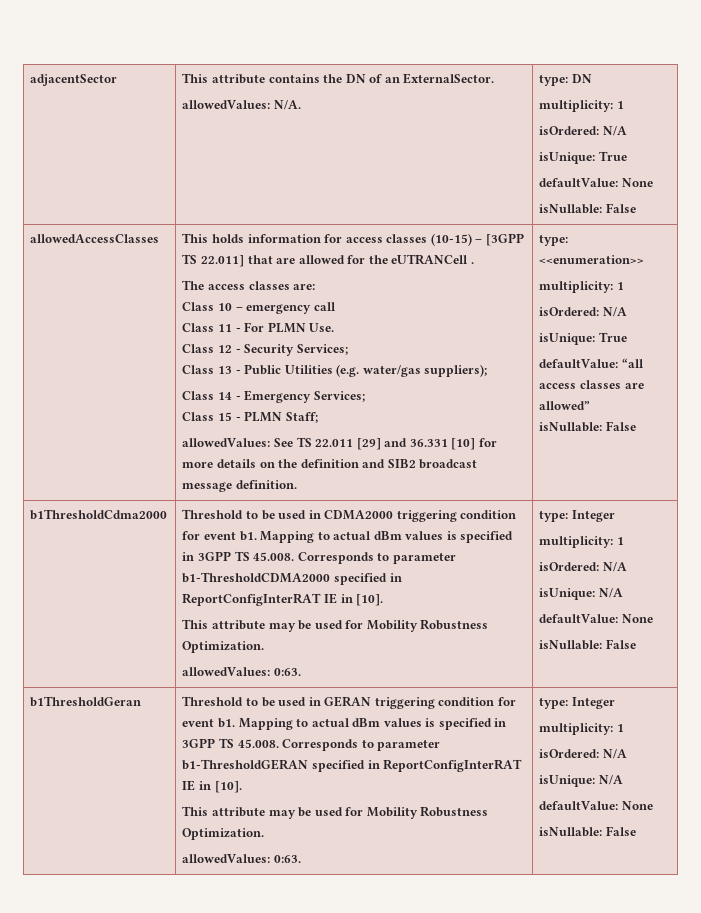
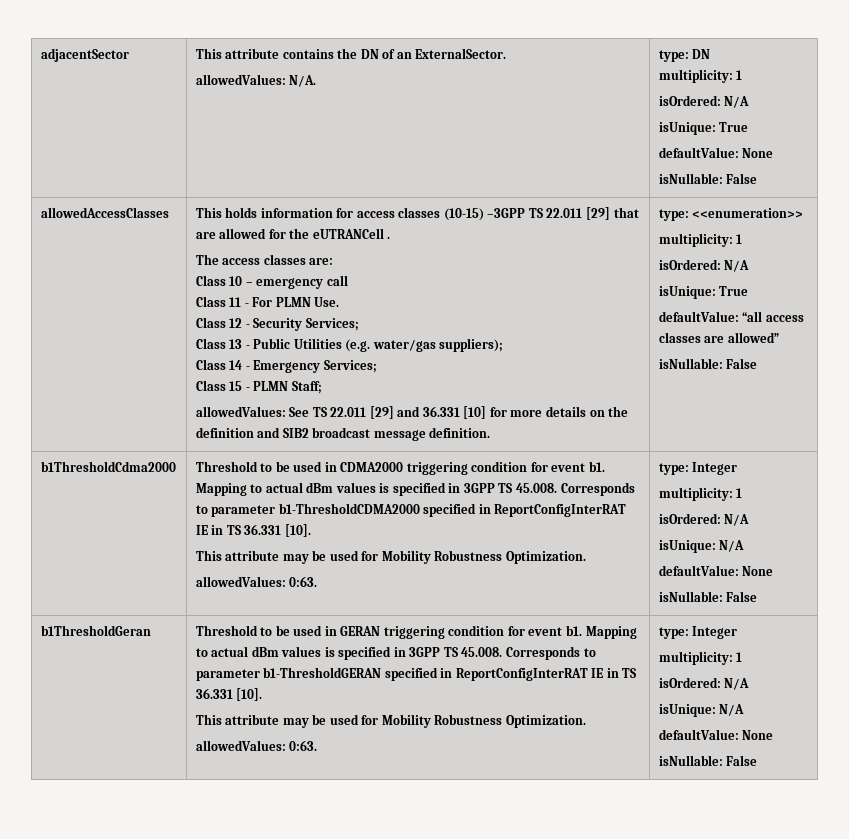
- This holds information for access classes (10-15) – [3GPP TS 22.011] that are allowed for the eUTRANCell .
+ This holds information for access classes (10-15) –3GPP TS 22.011 [29] that are allowed for the eUTRANCell .
- Mapping to actual dBm values is specified in 3GPP TS 45.008. Corresponds to parameter b1-ThresholdCDMA2000 specified in ReportConfigInterRAT IE in [10].
+ Mapping to actual dBm values is specified in 3GPP TS 45.008. Corresponds to parameter b1-ThresholdCDMA2000 specified in ReportConfigInterRAT IE in TS 36.331 [10].
- Mapping to actual dBm values is specified in 3GPP TS 45.008. Corresponds to parameter b1-ThresholdGERAN specified in ReportConfigInterRAT IE in [10].
+ Mapping to actual dBm values is specified in 3GPP TS 45.008. Corresponds to parameter b1-ThresholdGERAN specified in ReportConfigInterRAT IE in TS 36.331 [10].

